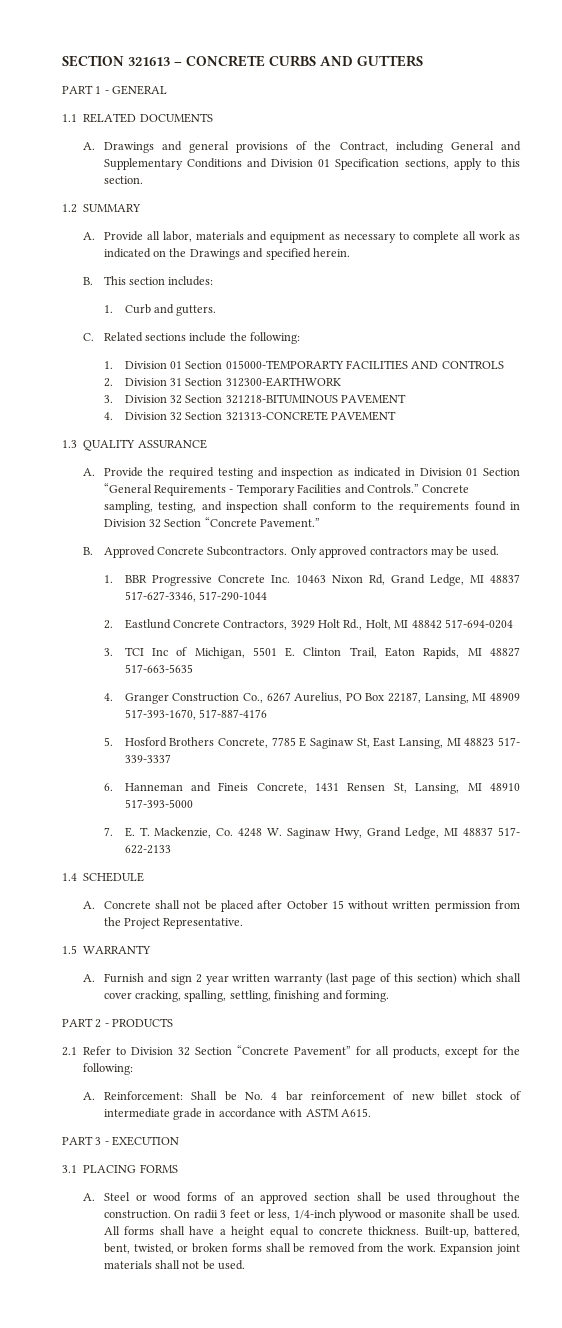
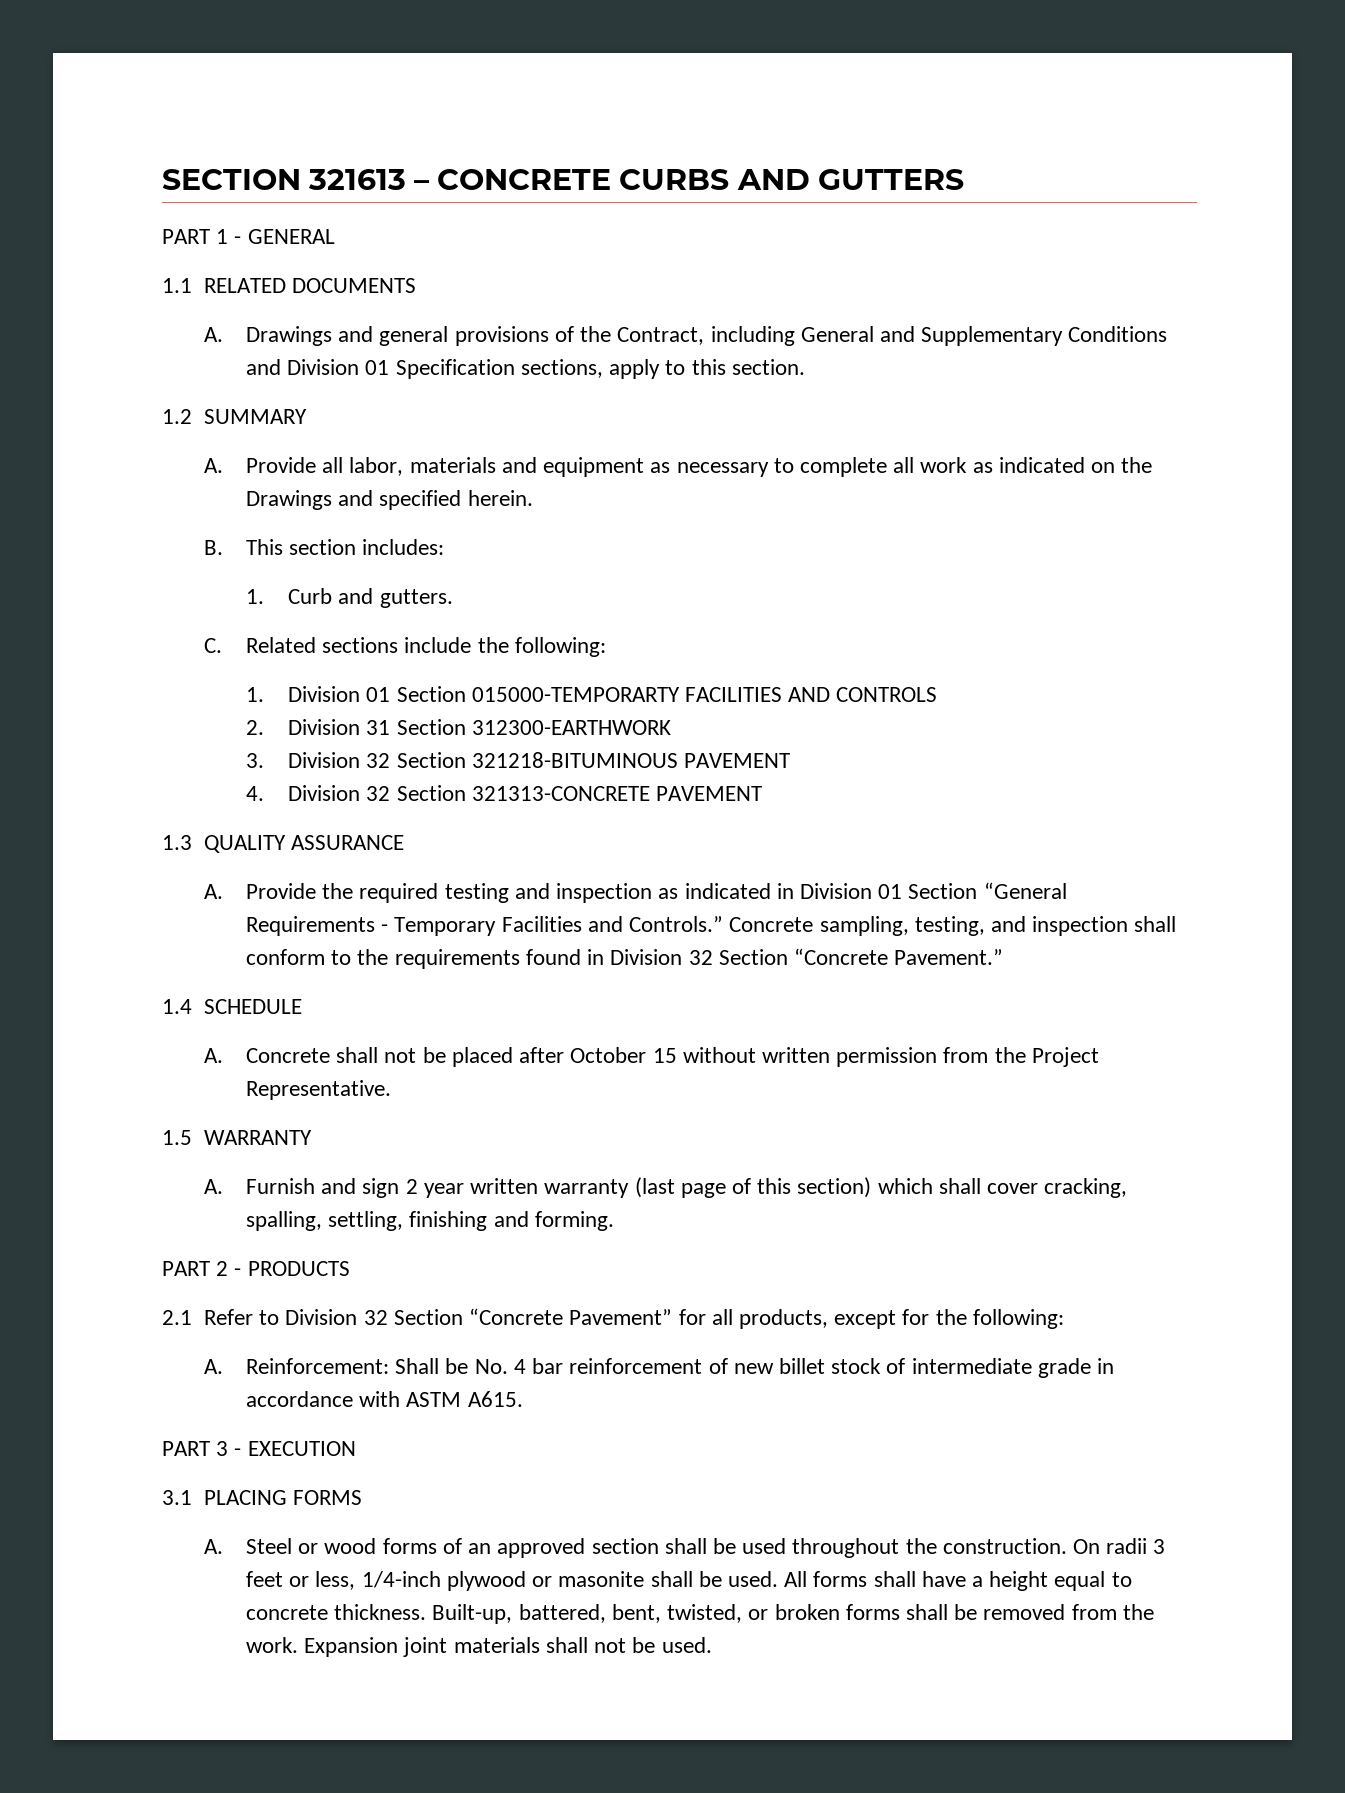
- B. Approved Concrete Subcontractors. Only approved contractors may be used.
- 1. BBR Progressive Concrete Inc. 10463 Nixon Rd, Grand Ledge, MI 48837 517-627-3346, 517-290-1044
- 2. Eastlund Concrete Contractors, 3929 Holt Rd., Holt, MI 48842 517-694-0204
- 3. TCI Inc of Michigan, 5501 E. Clinton Trail, Eaton Rapids, MI 48827 517-663-5635
- 4. Granger Construction Co., 6267 Aurelius, PO Box 22187, Lansing, MI 48909 517-393-1670, 517-887-4176
- 5. Hosford Brothers Concrete, 7785 E Saginaw St, East Lansing, MI 48823 517- 339-3337
- 6. Hanneman and Fineis Concrete, 1431 Rensen St, Lansing, MI 48910 517-393-5000
- 7. E. T. Mackenzie, Co. 4248 W. Saginaw Hwy, Grand Ledge, MI 48837 517- 622-2133

